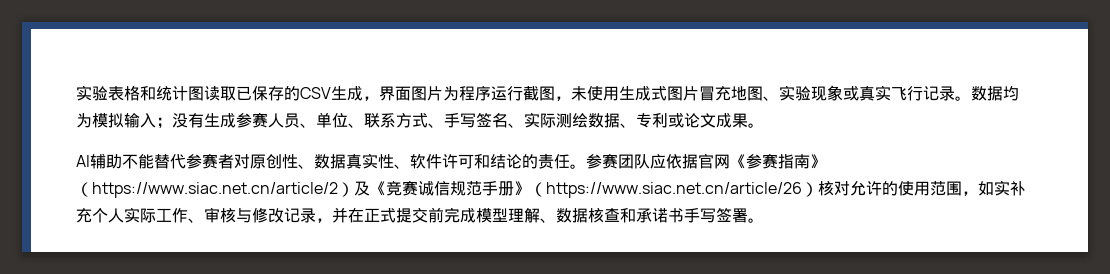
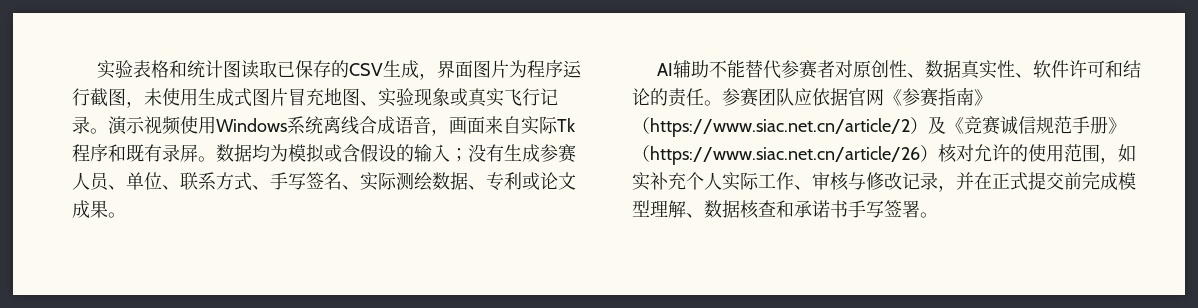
+ 演示视频使用Windows系统离线合成语音，画面来自实际Tk程序和既有录屏。
- 数据均为模拟输入；没有生成参赛人员、单位、联系方式、手写签名、实际测绘数据、专利或论文成果。
+ 数据均为模拟或含假设的输入；没有生成参赛人员、单位、联系方式、手写签名、实际测绘数据、专利或论文成果。

